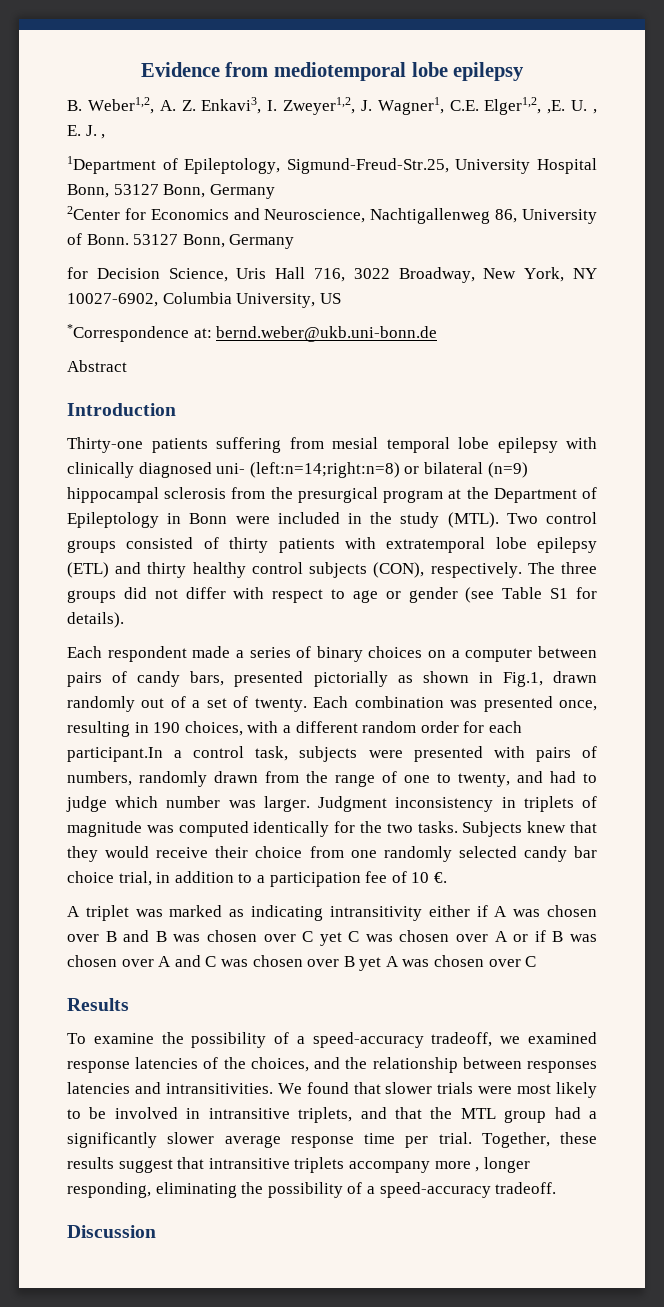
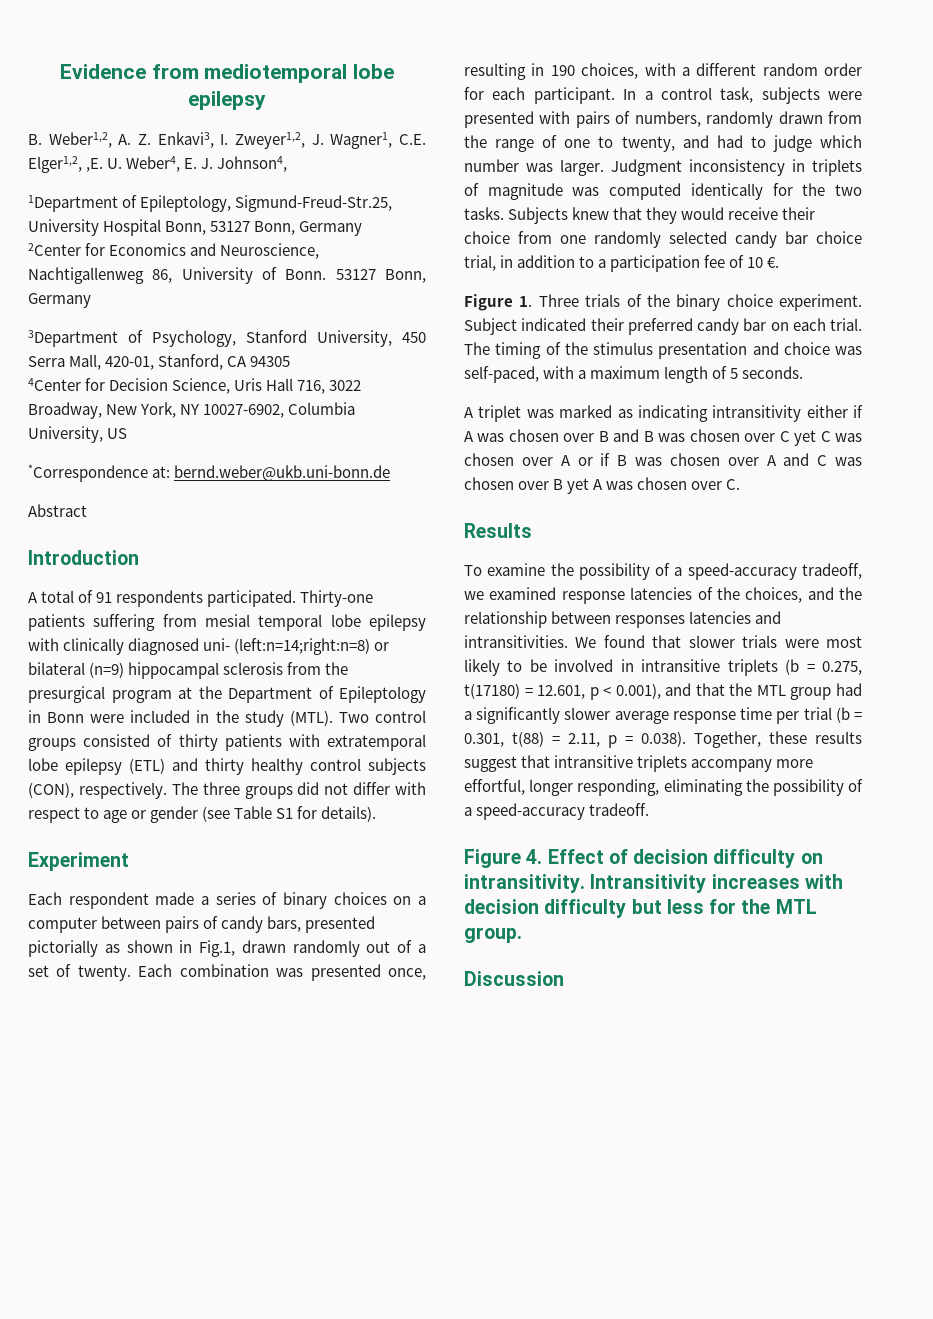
- U. , E. J. ,
+ U. Weber4, E. J. Johnson4,
- for Decision Science, Uris Hall 716, 3022 Broadway, New York, NY 10027-6902, Columbia University, US
+ 3Department of Psychology, Stanford University, 450 Serra Mall, 420-01, Stanford, CA 94305
+ 4Center for Decision Science, Uris Hall 716, 3022 Broadway, New York, NY 10027-6902, Columbia University, US
+ A total of 91 respondents participated.
+ Experiment
- Each combination was presented once, resulting in 190 choices, with a different random order for each participant.In a control task, subjects were presented with pairs of numbers, randomly drawn from the range of one to twenty, and had to judge which number was larger.
+ Each combination was presented once, resulting in 190 choices, with a different random order for each participant. In a control task, subjects were presented with pairs of numbers, randomly drawn from the range of one to twenty, and had to judge which number was larger.
+ Figure 1. Three trials of the binary choice experiment. Subject indicated their preferred candy bar on each trial. The timing of the stimulus presentation and choice was self-paced, with a maximum length of 5 seconds.
- A triplet was marked as indicating intransitivity either if A was chosen over B and B was chosen over C yet C was chosen over A or if B was chosen over A and C was chosen over B yet A was chosen over C
+ A triplet was marked as indicating intransitivity either if A was chosen over B and B was chosen over C yet C was chosen over A or if B was chosen over A and C was chosen over B yet A was chosen over C.
- We found that slower trials were most likely to be involved in intransitive triplets, and that the MTL group had a significantly slower average response time per trial. Together, these results suggest that intransitive triplets accompany more , longer responding, eliminating the possibility of a speed-accuracy tradeoff.
+ We found that slower trials were most likely to be involved in intransitive triplets (b = 0.275, t(17180) = 12.601, p < 0.001), and that the MTL group had a significantly slower average response time per trial (b = 0.301, t(88) = 2.11, p = 0.038). Together, these results suggest that intransitive triplets accompany more effortful, longer responding, eliminating the possibility of a speed-accuracy tradeoff.
+ Figure 4. Effect of decision difficulty on intransitivity. Intransitivity increases with decision difficulty but less for the MTL group.

